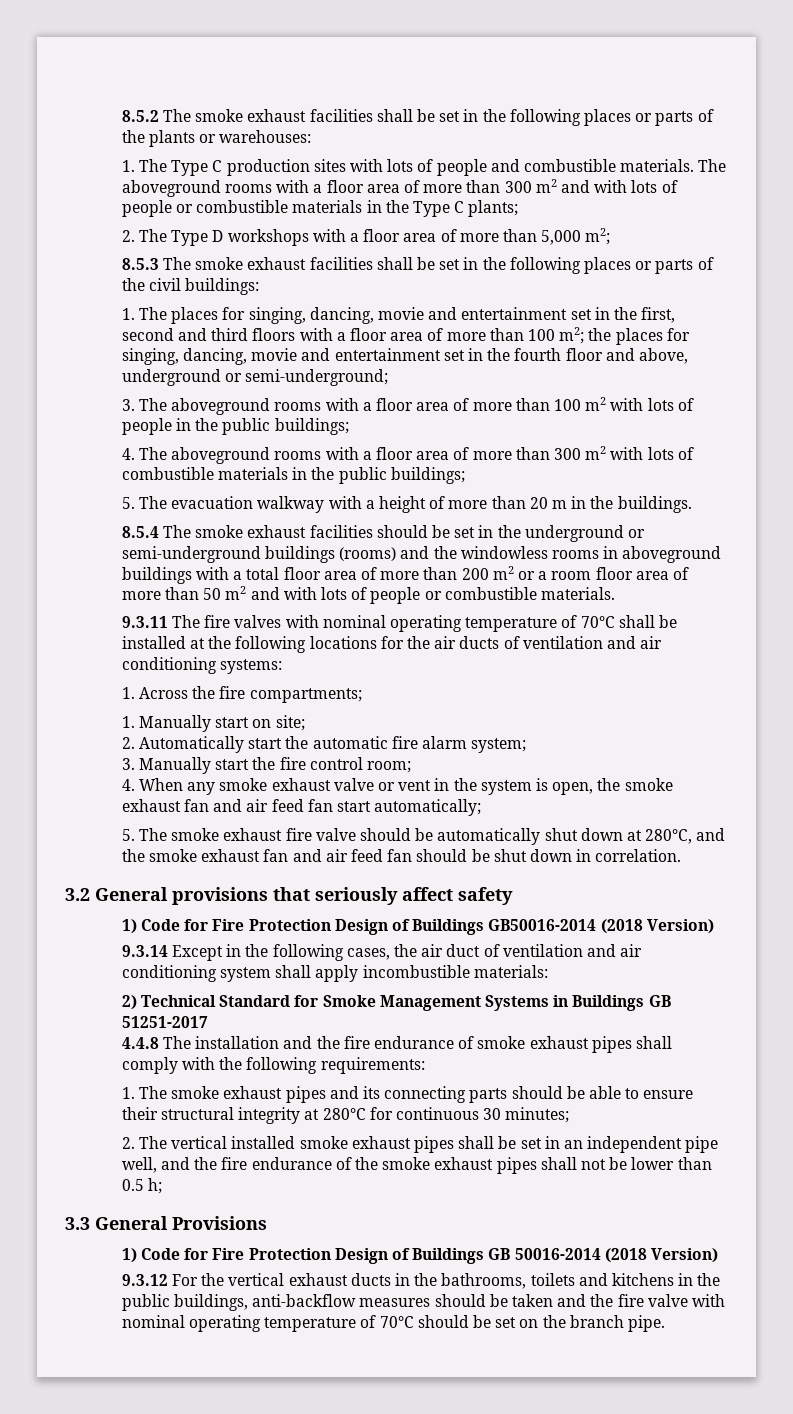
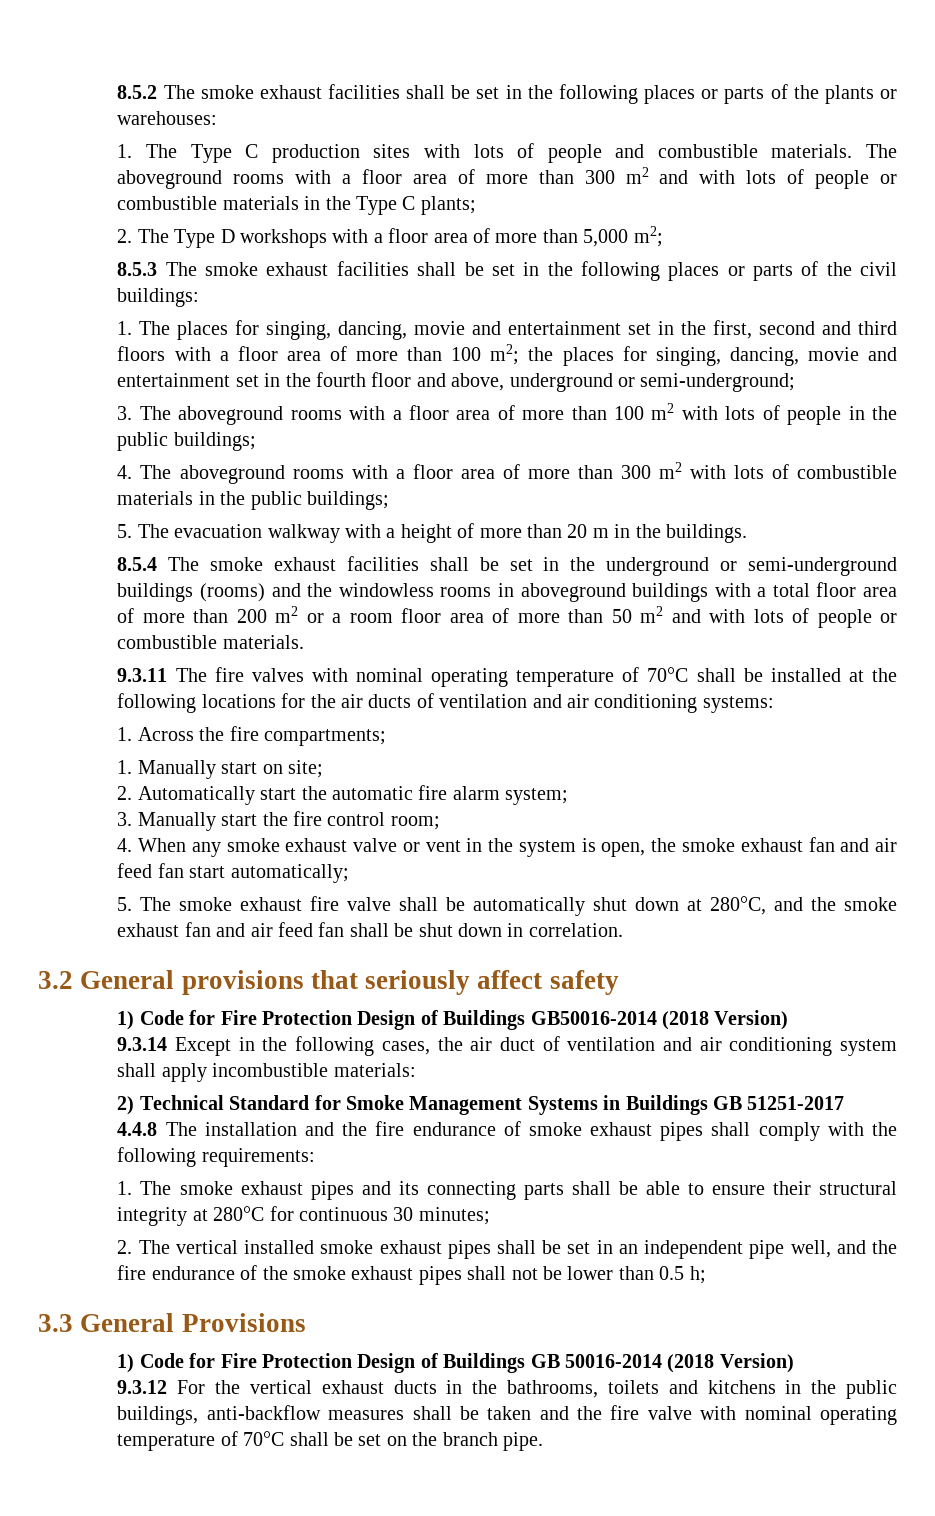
- 8.5.4 The smoke exhaust facilities should be set in the underground or semi-underground buildings (rooms) and the windowless rooms in aboveground buildings with a total floor area of more than 200 m2 or a room floor area of more than 50 m2 and with lots of people or combustible materials.
+ 8.5.4 The smoke exhaust facilities shall be set in the underground or semi-underground buildings (rooms) and the windowless rooms in aboveground buildings with a total floor area of more than 200 m2 or a room floor area of more than 50 m2 and with lots of people or combustible materials.
- 5. The smoke exhaust fire valve should be automatically shut down at 280°C, and the smoke exhaust fan and air feed fan should be shut down in correlation.
+ 5. The smoke exhaust fire valve shall be automatically shut down at 280°C, and the smoke exhaust fan and air feed fan shall be shut down in correlation.
- 1. The smoke exhaust pipes and its connecting parts should be able to ensure their structural integrity at 280°C for continuous 30 minutes;
+ 1. The smoke exhaust pipes and its connecting parts shall be able to ensure their structural integrity at 280°C for continuous 30 minutes;
- 9.3.12 For the vertical exhaust ducts in the bathrooms, toilets and kitchens in the public buildings, anti-backflow measures should be taken and the fire valve with nominal operating temperature of 70°C should be set on the branch pipe.
+ 9.3.12 For the vertical exhaust ducts in the bathrooms, toilets and kitchens in the public buildings, anti-backflow measures shall be taken and the fire valve with nominal operating temperature of 70°C shall be set on the branch pipe.

